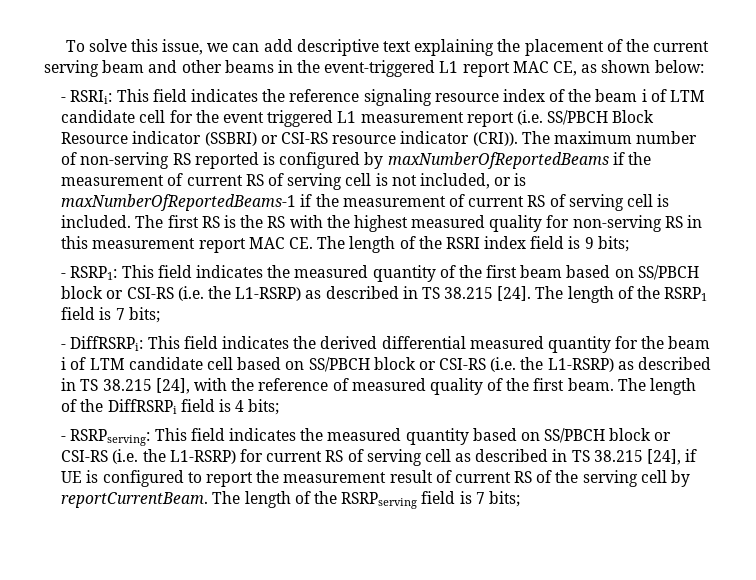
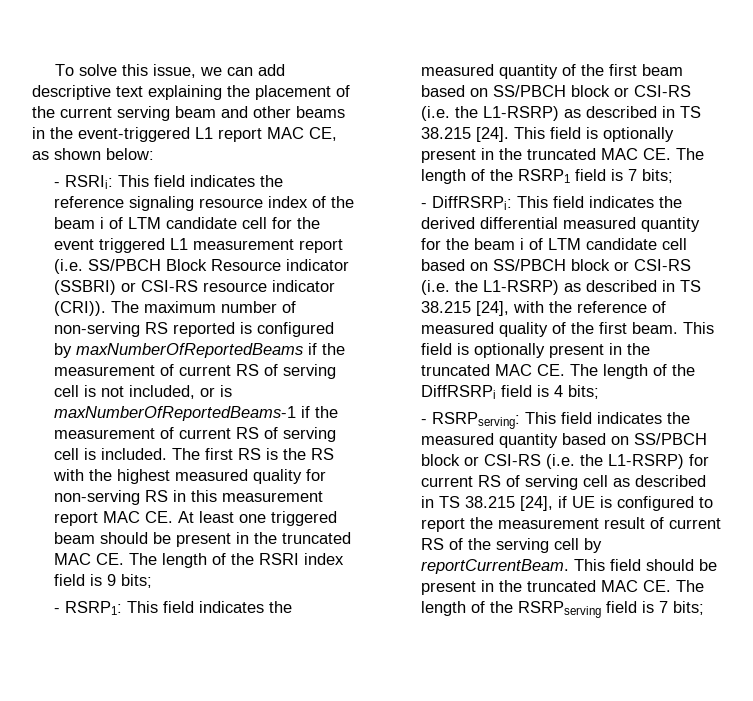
- The first RS is the RS with the highest measured quality for non-serving RS in this measurement report MAC CE. The length of the RSRI index field is 9 bits;
+ The first RS is the RS with the highest measured quality for non-serving RS in this measurement report MAC CE. At least one triggered beam should be present in the truncated MAC CE. The length of the RSRI index field is 9 bits;
- The length of the RSRP1 field is 7 bits;
+ This field is optionally present in the truncated MAC CE. The length of the RSRP1 field is 7 bits;
- The length of the DiffRSRPi field is 4 bits;
+ This field is optionally present in the truncated MAC CE. The length of the DiffRSRPi field is 4 bits;
- The length of the RSRPserving field is 7 bits;
+ This field should be present in the truncated MAC CE. The length of the RSRPserving field is 7 bits;

